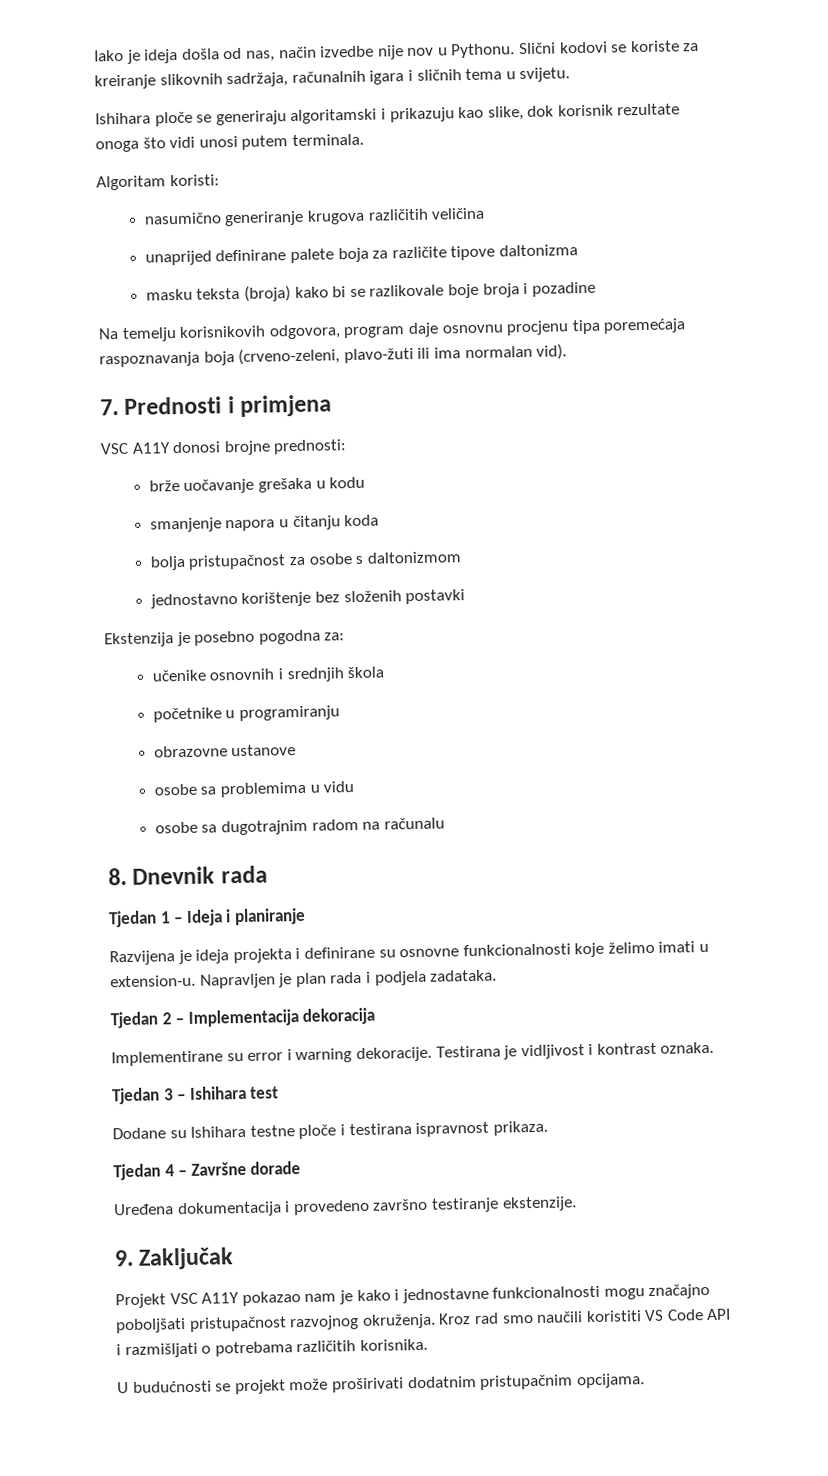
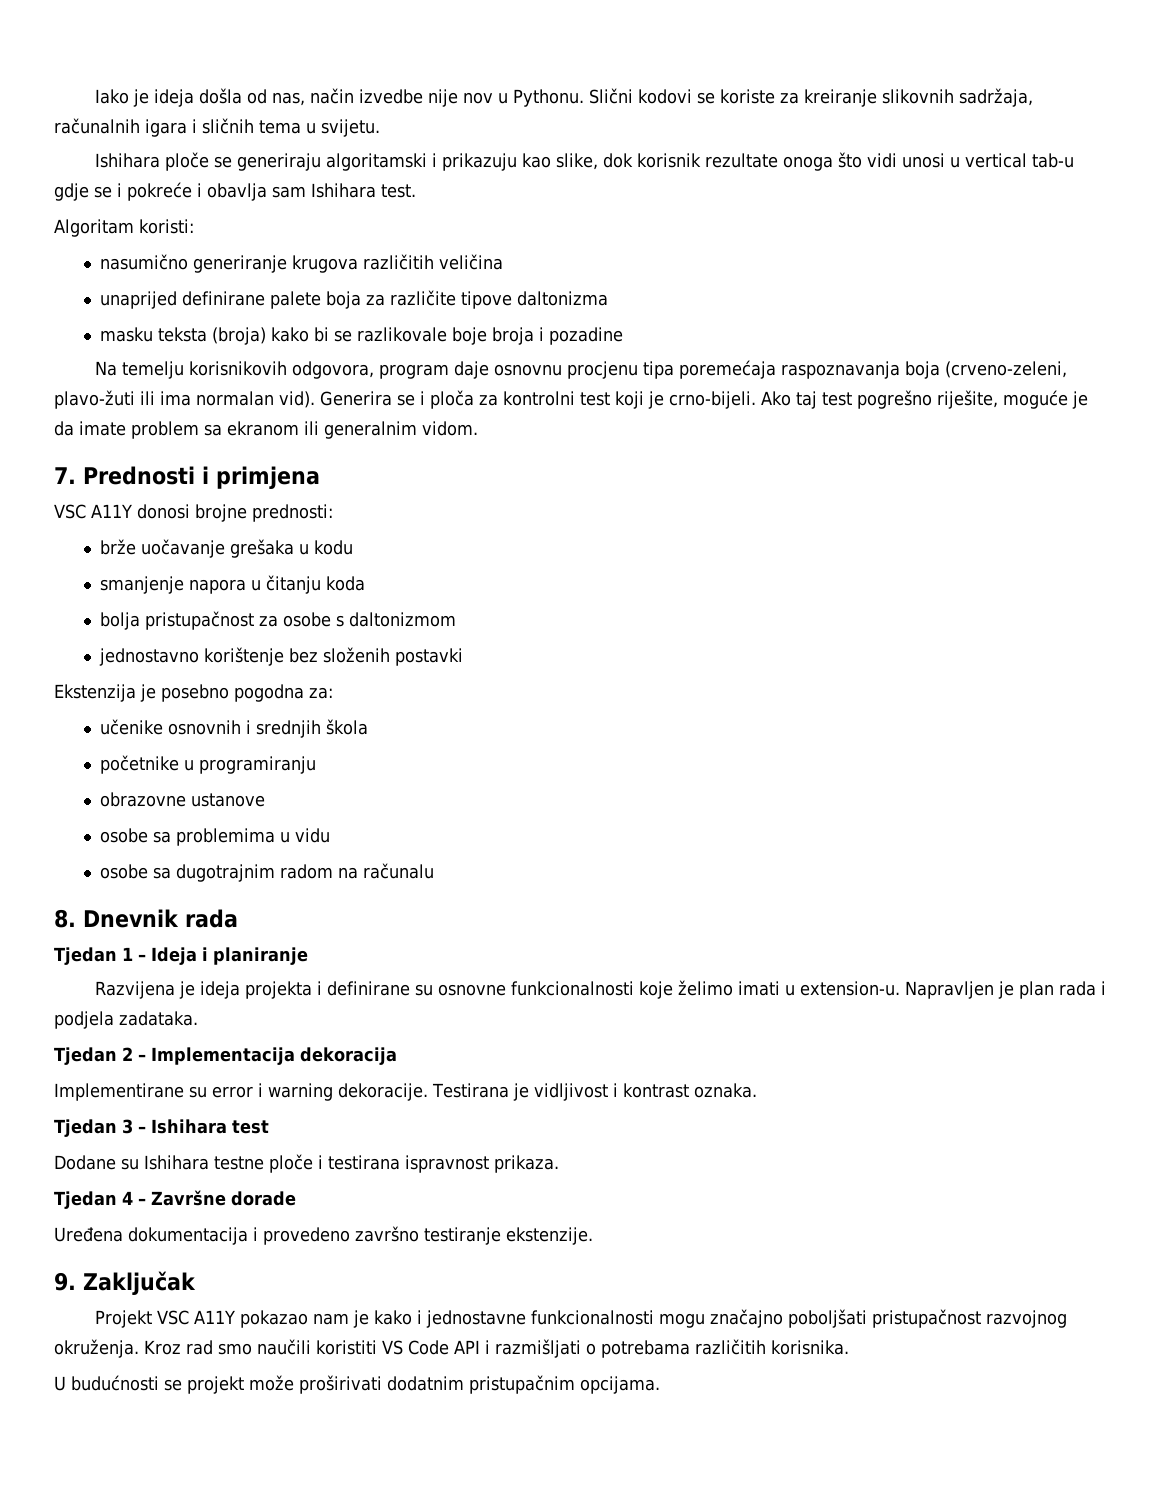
- Ishihara ploče se generiraju algoritamski i prikazuju kao slike, dok korisnik rezultate onoga što vidi unosi putem terminala.
+ Ishihara ploče se generiraju algoritamski i prikazuju kao slike, dok korisnik rezultate onoga što vidi unosi u vertical tab-u gdje se i pokreće i obavlja sam Ishihara test.
+ Generira se i ploča za kontrolni test koji je crno-bijeli. Ako taj test pogrešno riješite, moguće je da imate problem sa ekranom ili generalnim vidom.

